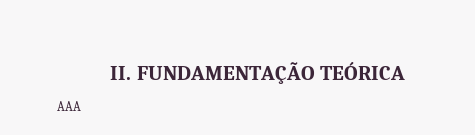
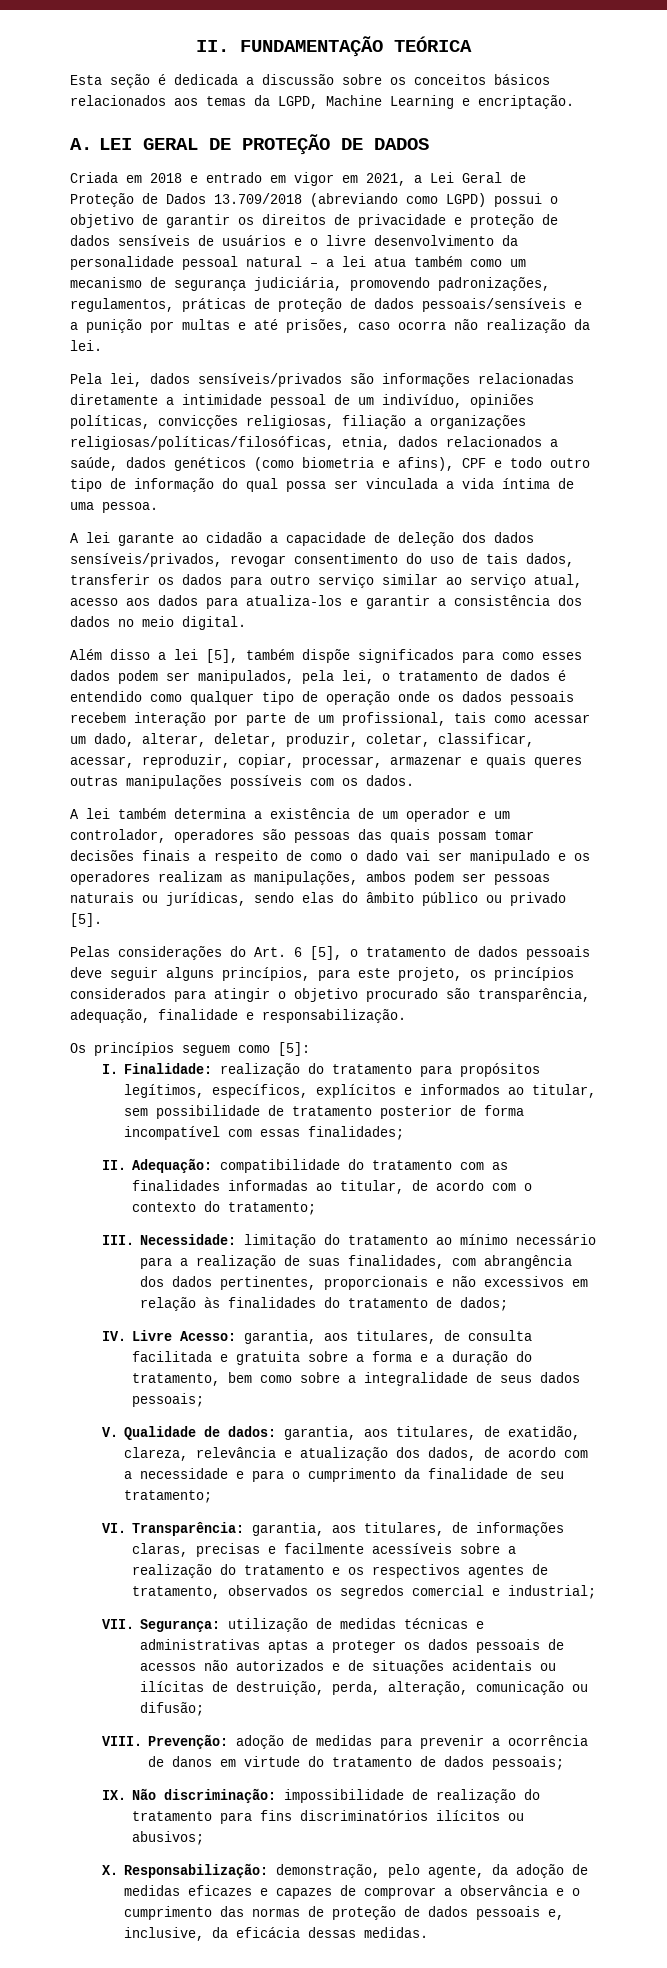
- AAA
+ Esta seção é dedicada a discussão sobre os conceitos básicos relacionados aos temas da LGPD, Machine Learning e encriptação.
+ A. LEI GERAL DE PROTEÇÃO DE DADOS
+ Criada em 2018 e entrado em vigor em 2021, a Lei Geral de Proteção de Dados 13.709/2018 (abreviando como LGPD) possui o objetivo de garantir os direitos de privacidade e proteção de dados sensíveis de usuários e o livre desenvolvimento da personalidade pessoal natural – a lei atua também como um mecanismo de segurança judiciária, promovendo padronizações, regulamentos, práticas de proteção de dados pessoais/sensíveis e a punição por multas e até prisões, caso ocorra não realização da lei.
+ Pela lei, dados sensíveis/privados são informações relacionadas diretamente a intimidade pessoal de um indivíduo, opiniões políticas, convicções religiosas, filiação a organizações religiosas/políticas/filosóficas, etnia, dados relacionados a saúde, dados genéticos (como biometria e afins), CPF e todo outro tipo de informação do qual possa ser vinculada a vida íntima de uma pessoa.
+ A lei garante ao cidadão a capacidade de deleção dos dados sensíveis/privados, revogar consentimento do uso de tais dados, transferir os dados para outro serviço similar ao serviço atual, acesso aos dados para atualiza-los e garantir a consistência dos dados no meio digital.
+ Além disso a lei [5], também dispõe significados para como esses dados podem ser manipulados, pela lei, o tratamento de dados é entendido como qualquer tipo de operação onde os dados pessoais recebem interação por parte de um profissional, tais como acessar um dado, alterar, deletar, produzir, coletar, classificar, acessar, reproduzir, copiar, processar, armazenar e quais queres outras manipulações possíveis com os dados.
+ A lei também determina a existência de um operador e um controlador, operadores são pessoas das quais possam tomar decisões finais a respeito de como o dado vai ser manipulado e os operadores realizam as manipulações, ambos podem ser pessoas naturais ou jurídicas, sendo elas do âmbito público ou privado [5].
+ Pelas considerações do Art. 6 [5], o tratamento de dados pessoais deve seguir alguns princípios, para este projeto, os princípios considerados para atingir o objetivo procurado são transparência, adequação, finalidade e responsabilização.
+ Os princípios seguem como [5]:
+ I. Finalidade: realização do tratamento para propósitos legítimos, específicos, explícitos e informados ao titular, sem possibilidade de tratamento posterior de forma incompatível com essas finalidades;
+ II. Adequação: compatibilidade do tratamento com as finalidades informadas ao titular, de acordo com o contexto do tratamento;
+ III. Necessidade: limitação do tratamento ao mínimo necessário para a realização de suas finalidades, com abrangência dos dados pertinentes, proporcionais e não excessivos em relação às finalidades do tratamento de dados;
+ IV. Livre Acesso: garantia, aos titulares, de consulta facilitada e gratuita sobre a forma e a duração do tratamento, bem como sobre a integralidade de seus dados pessoais;
+ V. Qualidade de dados: garantia, aos titulares, de exatidão, clareza, relevância e atualização dos dados, de acordo com a necessidade e para o cumprimento da finalidade de seu tratamento;
+ VI. Transparência: garantia, aos titulares, de informações claras, precisas e facilmente acessíveis sobre a realização do tratamento e os respectivos agentes de tratamento, observados os segredos comercial e industrial;
+ VII. Segurança: utilização de medidas técnicas e administrativas aptas a proteger os dados pessoais de acessos não autorizados e de situações acidentais ou ilícitas de destruição, perda, alteração, comunicação ou difusão;
+ VIII. Prevenção: adoção de medidas para prevenir a ocorrência de danos em virtude do tratamento de dados pessoais;
+ IX. Não discriminação: impossibilidade de realização do tratamento para fins discriminatórios ilícitos ou abusivos;
+ X. Responsabilização: demonstração, pelo agente, da adoção de medidas eficazes e capazes de comprovar a observância e o cumprimento das normas de proteção de dados pessoais e, inclusive, da eficácia dessas medidas.

